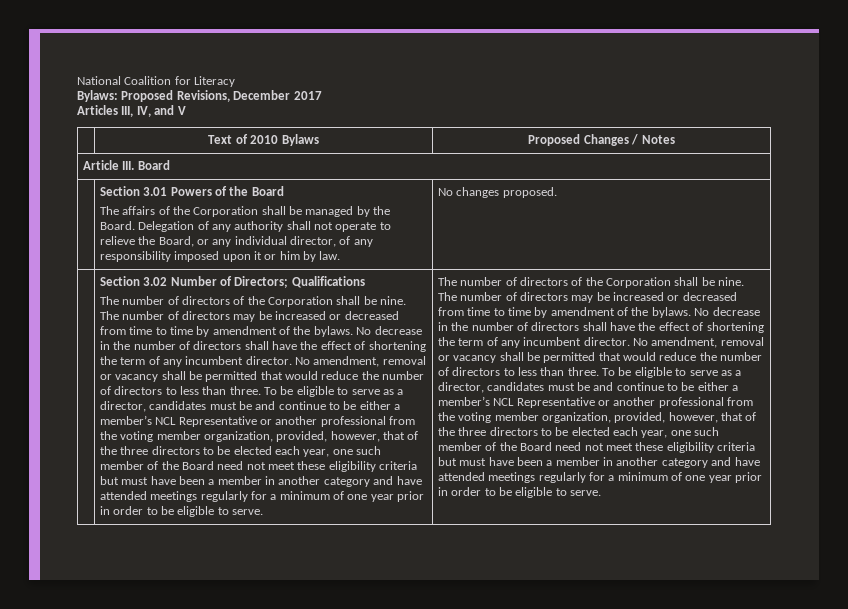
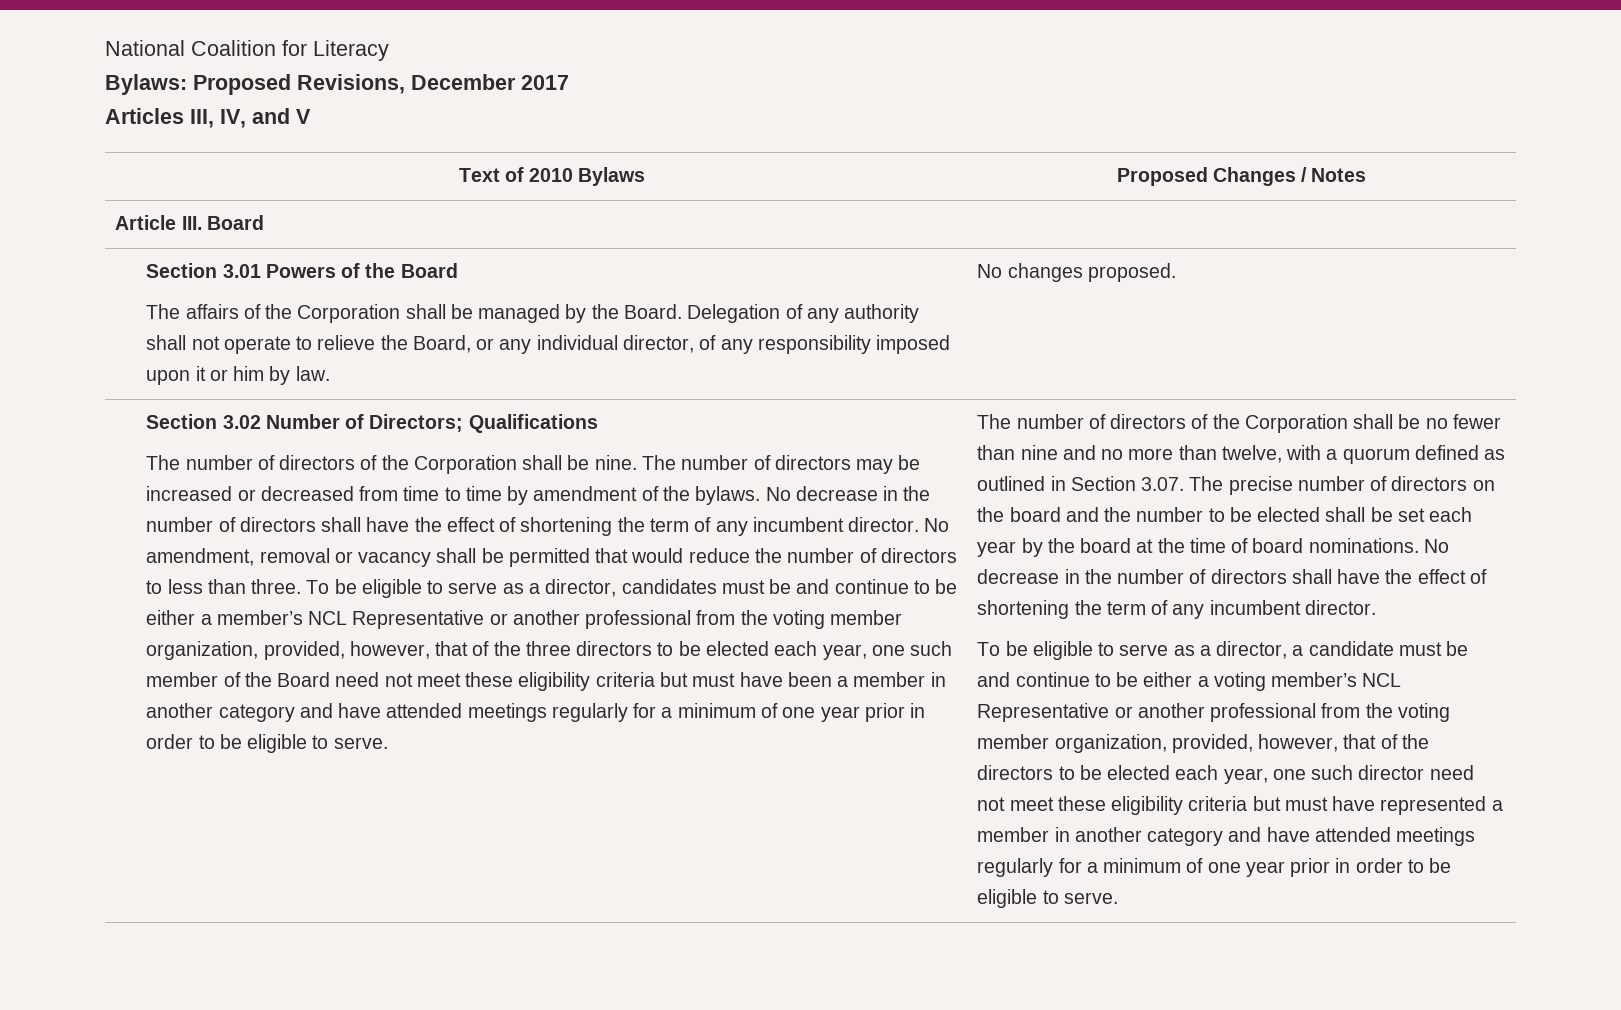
- To be eligible to serve as a director, candidates must be and continue to be either a member’s NCL Representative or another professional from the voting member organization, provided, however, that of the three directors to be elected each year, one such member of the Board need not meet these eligibility criteria but must have been a member in another category and have attended meetings regularly for a minimum of one year prior in order to be eligible to serve. | The number of directors of the Corporation shall be nine. The number of directors may be increased or decreased from time to time by amendment of the bylaws. No decrease in the number of directors shall have the effect of shortening the term of any incumbent director. No amendment, removal or vacancy shall be permitted that would reduce the number of directors to less than three. To be eligible to serve as a director, candidates must be and continue to be either a member’s NCL Representative or another professional from the voting member organization, provided, however, that of the three directors to be elected each year, one such member of the Board need not meet these eligibility criteria but must have been a member in another category and have attended meetings regularly for a minimum of one year prior in order to be eligible to serve.
+ To be eligible to serve as a director, candidates must be and continue to be either a member’s NCL Representative or another professional from the voting member organization, provided, however, that of the three directors to be elected each year, one such member of the Board need not meet these eligibility criteria but must have been a member in another category and have attended meetings regularly for a minimum of one year prior in order to be eligible to serve. | The number of directors of the Corporation shall be no fewer than nine and no more than twelve, with a quorum defined as outlined in Section 3.07. The precise number of directors on the board and the number to be elected shall be set each year by the board at the time of board nominations. No decrease in the number of directors shall have the effect of shortening the term of any incumbent director.
+ To be eligible to serve as a director, a candidate must be and continue to be either a voting member’s NCL Representative or another professional from the voting member organization, provided, however, that of the directors to be elected each year, one such director need not meet these eligibility criteria but must have represented a member in another category and have attended meetings regularly for a minimum of one year prior in order to be eligible to serve.

